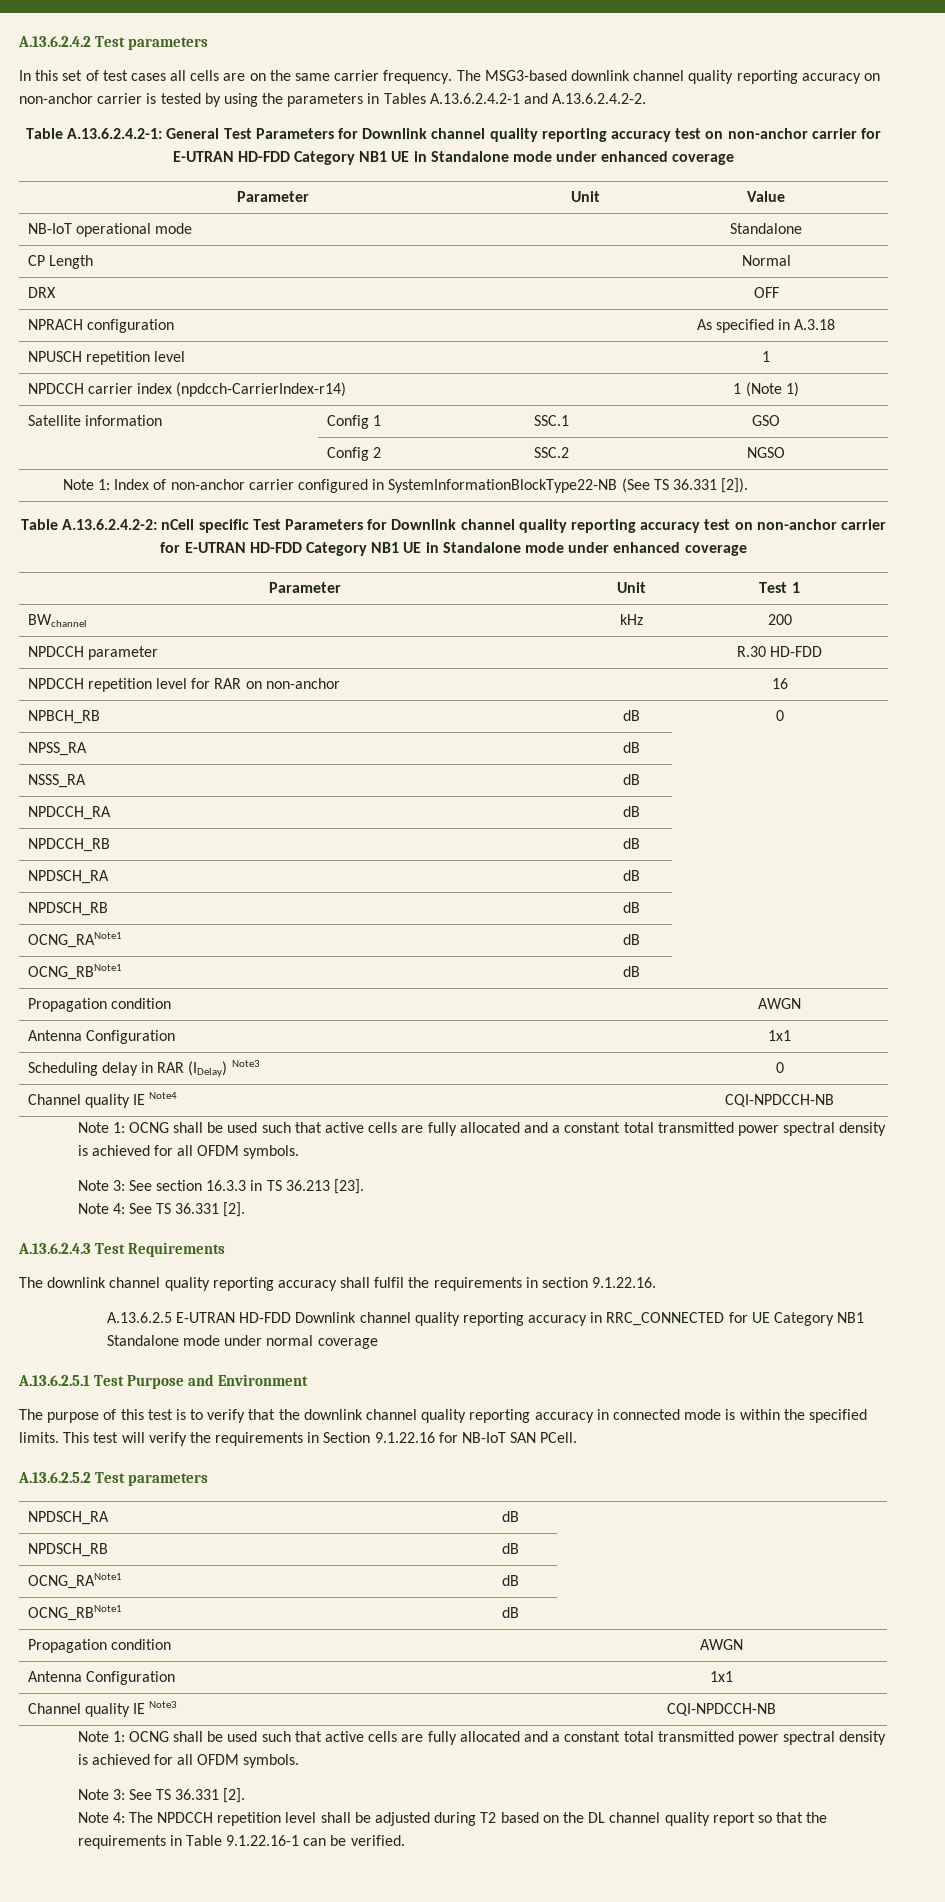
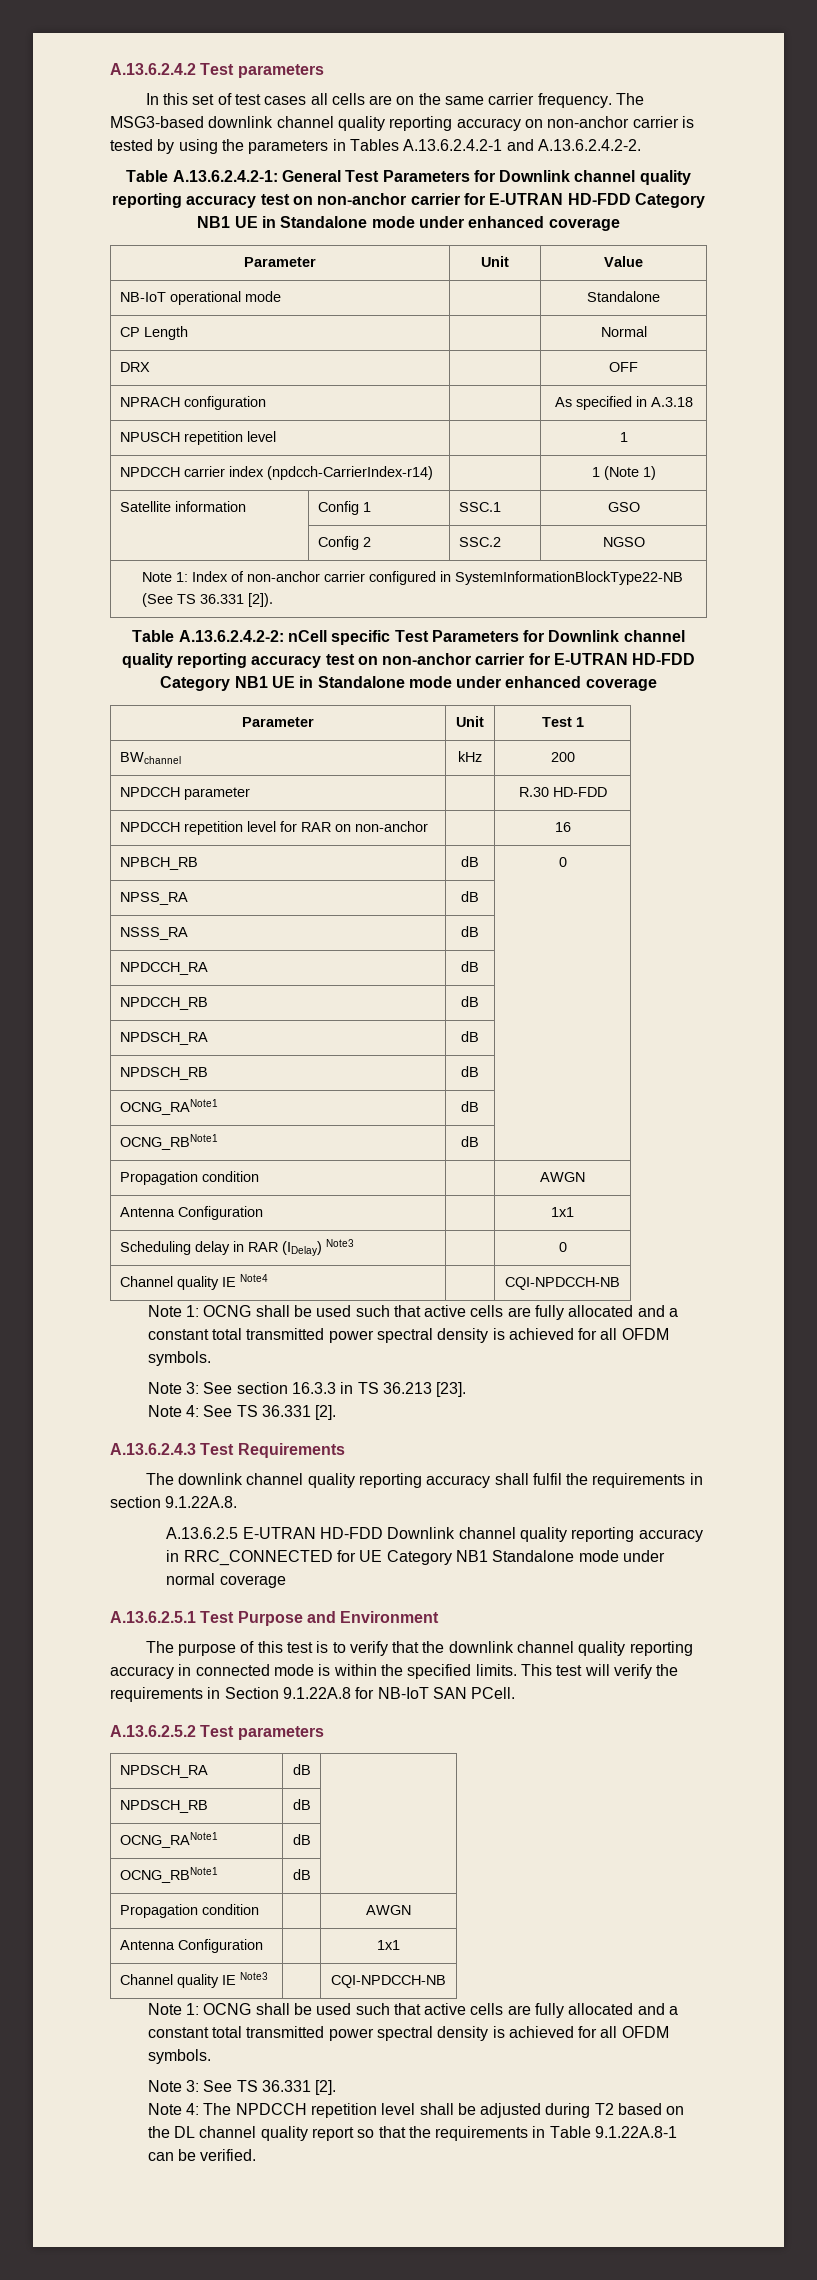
- The downlink channel quality reporting accuracy shall fulfil the requirements in section 9.1.22.16.
+ The downlink channel quality reporting accuracy shall fulfil the requirements in section 9.1.22A.8.
- This test will verify the requirements in Section 9.1.22.16 for NB-IoT SAN PCell.
+ This test will verify the requirements in Section 9.1.22A.8 for NB-IoT SAN PCell.
- Note 4: The NPDCCH repetition level shall be adjusted during T2 based on the DL channel quality report so that the requirements in Table 9.1.22.16-1 can be verified.
+ Note 4: The NPDCCH repetition level shall be adjusted during T2 based on the DL channel quality report so that the requirements in Table 9.1.22A.8-1 can be verified.

